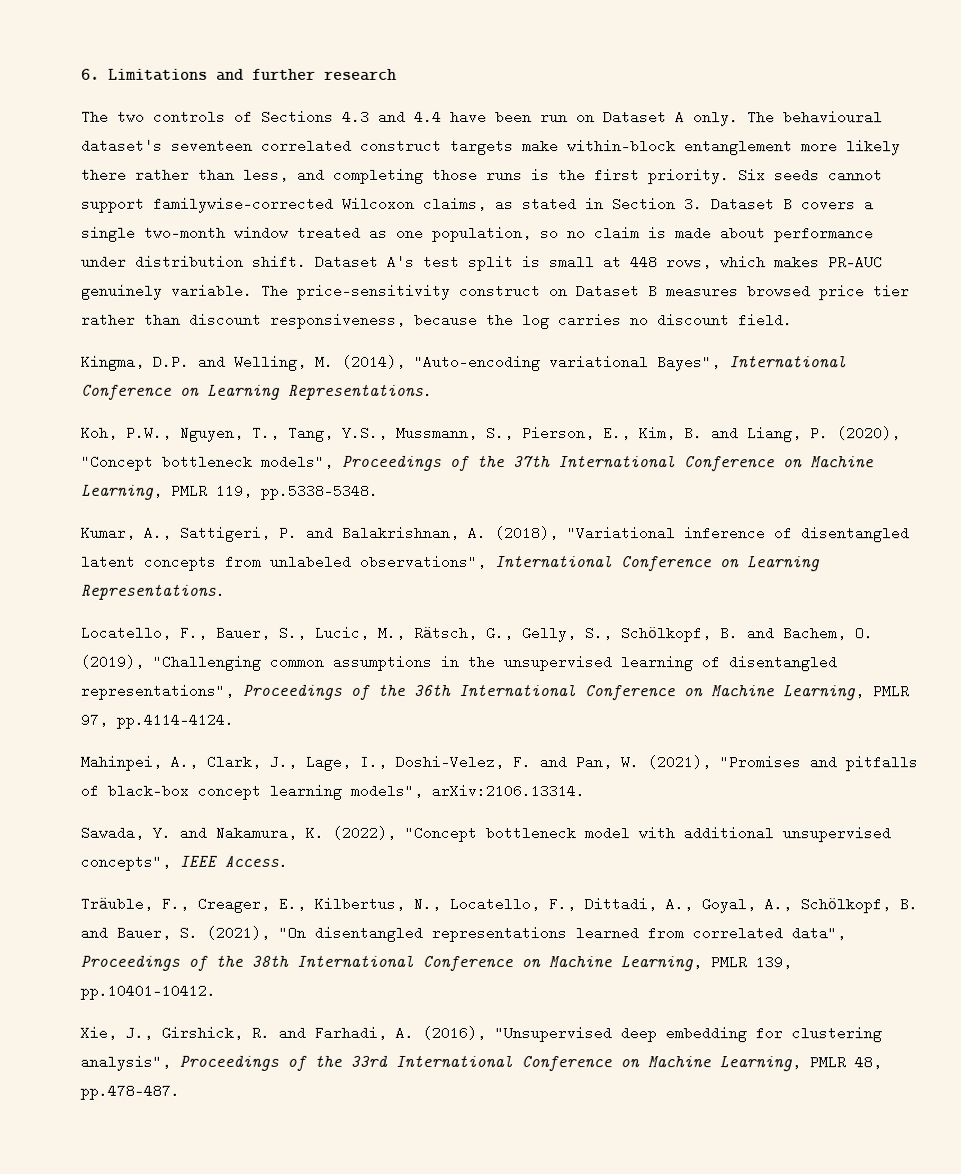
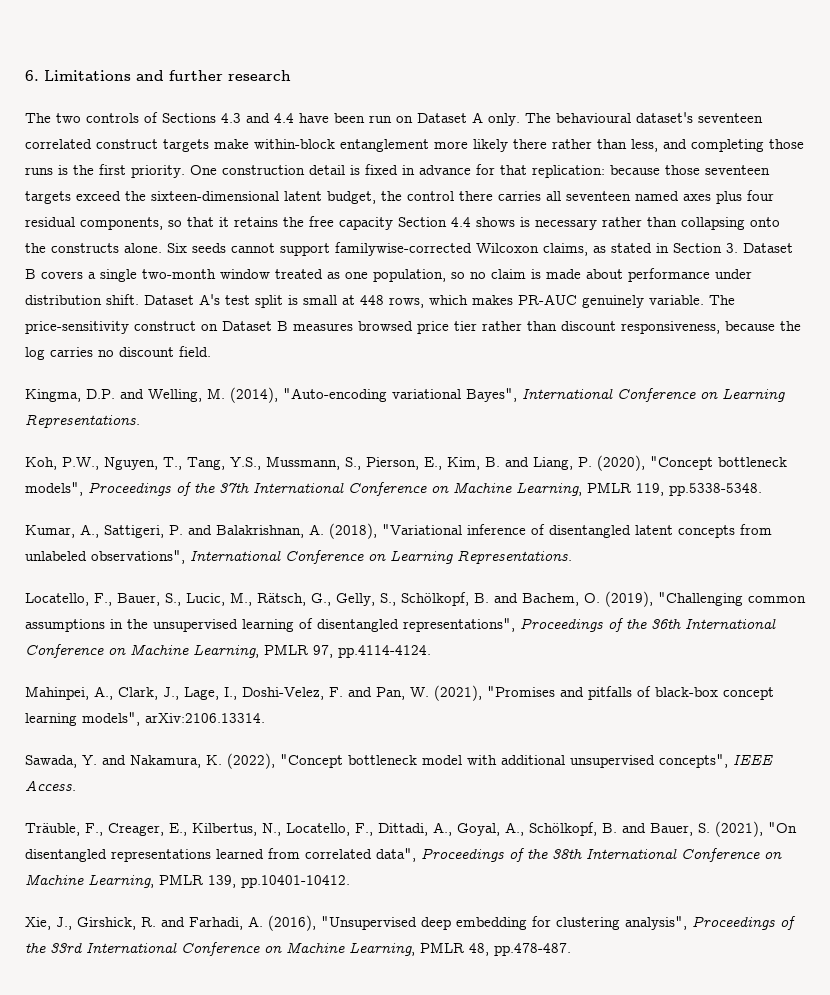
+ One construction detail is fixed in advance for that replication: because those seventeen targets exceed the sixteen-dimensional latent budget, the control there carries all seventeen named axes plus four residual components, so that it retains the free capacity Section 4.4 shows is necessary rather than collapsing onto the constructs alone.

